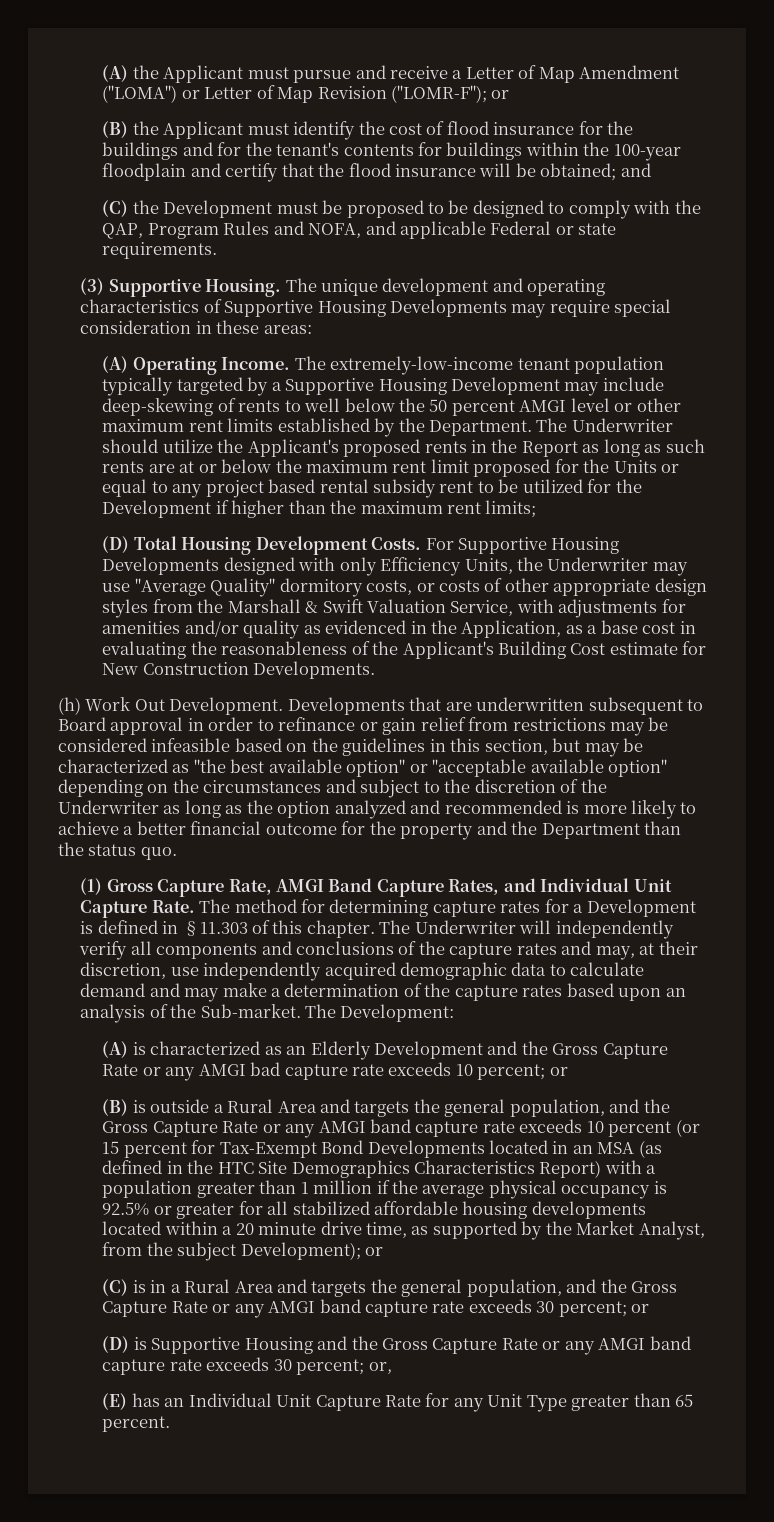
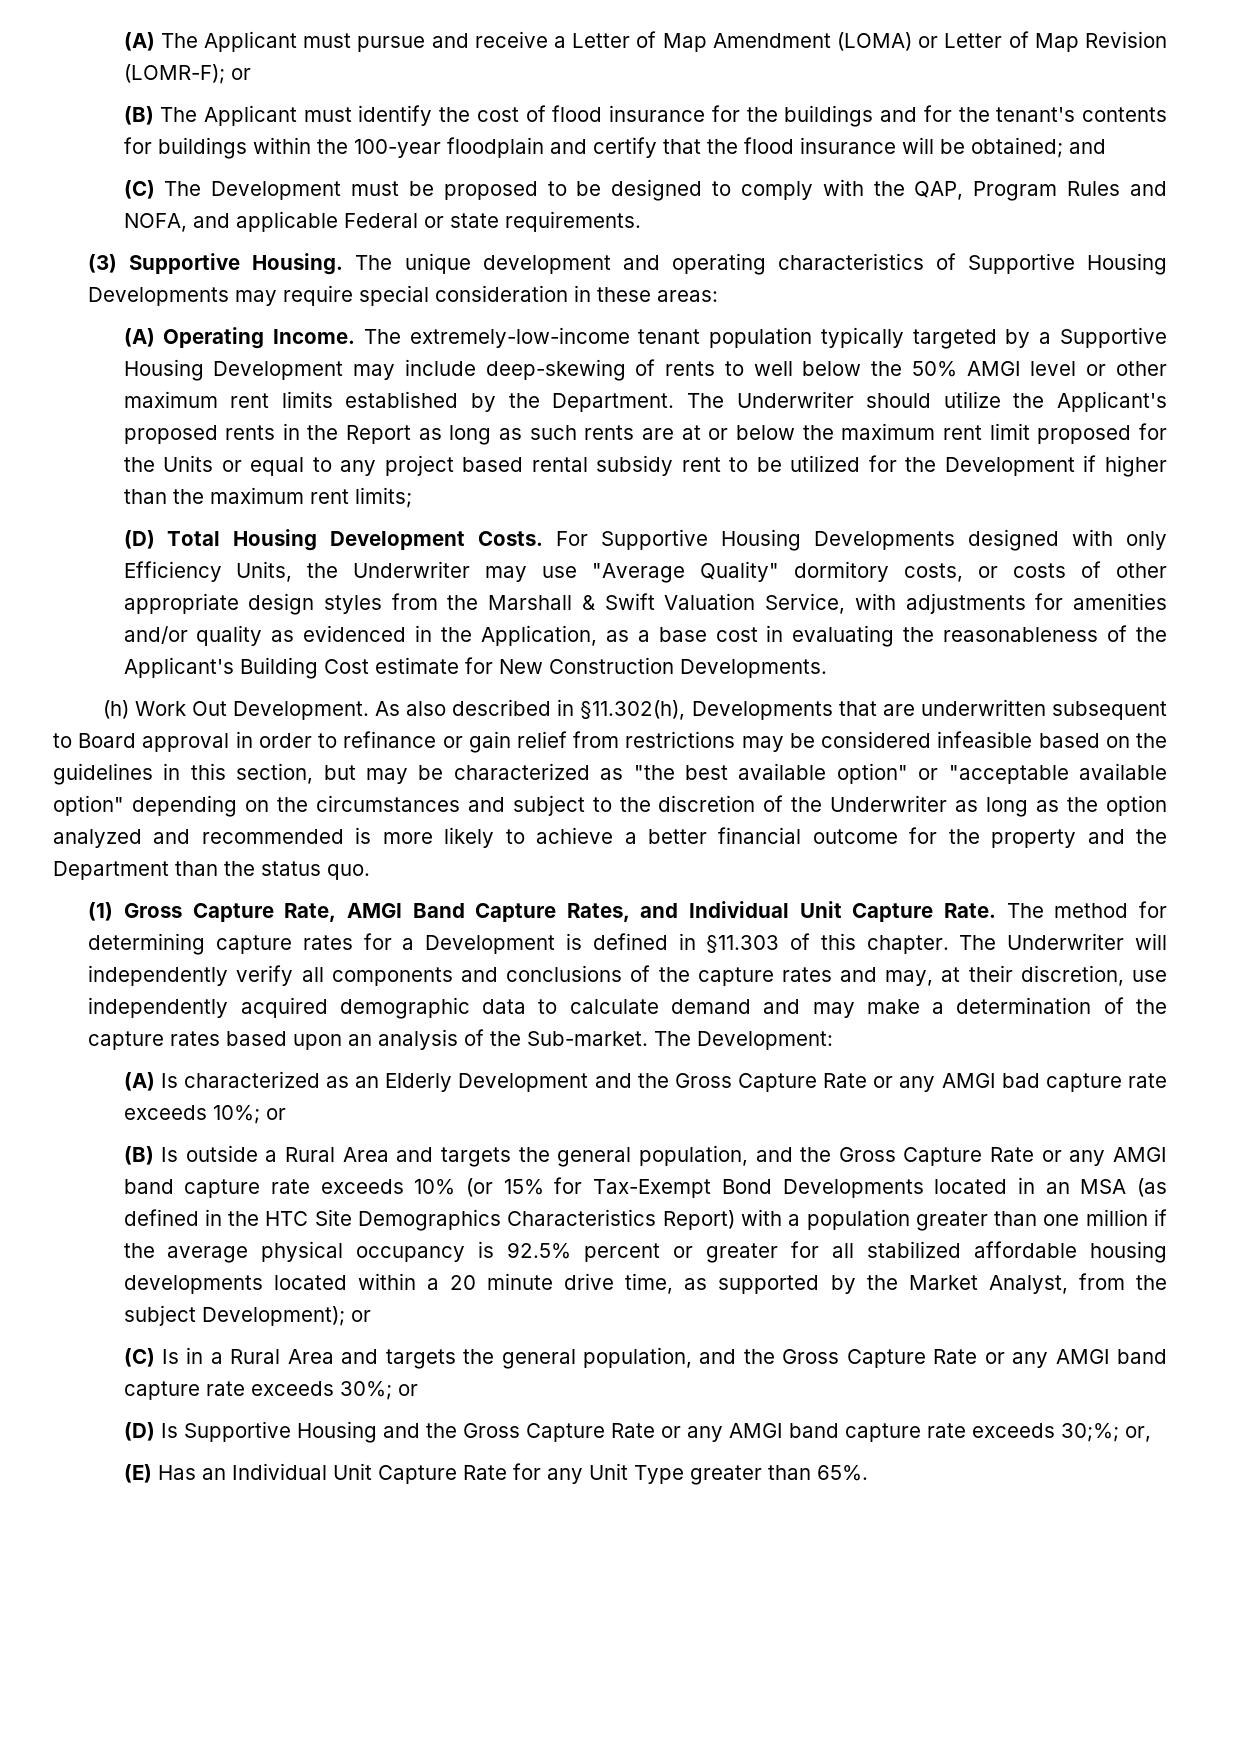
- (A) the Applicant must pursue and receive a Letter of Map Amendment ("LOMA") or Letter of Map Revision ("LOMR-F"); or
- (B) the Applicant must identify the cost of flood insurance for the buildings and for the tenant's contents for buildings within the 100-year floodplain and certify that the flood insurance will be obtained; and
+ (A) The Applicant must pursue and receive a Letter of Map Amendment (LOMA) or Letter of Map Revision (LOMR-F); or
+ (B) The Applicant must identify the cost of flood insurance for the buildings and for the tenant's contents for buildings within the 100-year floodplain and certify that the flood insurance will be obtained; and
- (C) the Development must be proposed to be designed to comply with the QAP, Program Rules and NOFA, and applicable Federal or state requirements.
+ (C) The Development must be proposed to be designed to comply with the QAP, Program Rules and NOFA, and applicable Federal or state requirements.
- The extremely-low-income tenant population typically targeted by a Supportive Housing Development may include deep-skewing of rents to well below the 50 percent AMGI level or other maximum rent limits established by the Department.
+ The extremely-low-income tenant population typically targeted by a Supportive Housing Development may include deep-skewing of rents to well below the 50% AMGI level or other maximum rent limits established by the Department.
- Developments that are underwritten subsequent to Board approval in order to refinance or gain relief from restrictions may be considered infeasible based on the guidelines in this section, but may be characterized as "the best available option" or "acceptable available option" depending on the circumstances and subject to the discretion of the Underwriter as long as the option analyzed and recommended is more likely to achieve a better financial outcome for the property and the Department than the status quo.
+ As also described in §11.302(h), Developments that are underwritten subsequent to Board approval in order to refinance or gain relief from restrictions may be considered infeasible based on the guidelines in this section, but may be characterized as "the best available option" or "acceptable available option" depending on the circumstances and subject to the discretion of the Underwriter as long as the option analyzed and recommended is more likely to achieve a better financial outcome for the property and the Department than the status quo.
- (A) is characterized as an Elderly Development and the Gross Capture Rate or any AMGI bad capture rate exceeds 10 percent; or
- (B) is outside a Rural Area and targets the general population, and the Gross Capture Rate or any AMGI band capture rate exceeds 10 percent (or 15 percent for Tax-Exempt Bond Developments located in an MSA (as defined in the HTC Site Demographics Characteristics Report) with a population greater than 1 million if the average physical occupancy is 92.5% or greater for all stabilized affordable housing developments located within a 20 minute drive time, as supported by the Market Analyst, from the subject Development);
+ (A) Is characterized as an Elderly Development and the Gross Capture Rate or any AMGI bad capture rate exceeds 10%; or
+ (B) Is outside a Rural Area and targets the general population, and the Gross Capture Rate or any AMGI band capture rate exceeds 10% (or 15% for Tax-Exempt Bond Developments located in an MSA (as defined in the HTC Site Demographics Characteristics Report) with a population greater than one million if the average physical occupancy is 92.5% percent or greater for all stabilized affordable housing developments located within a 20 minute drive time, as supported by the Market Analyst, from the subject Development);
- (C) is in a Rural Area and targets the general population, and the Gross Capture Rate or any AMGI band capture rate exceeds 30 percent; or
+ (C) Is in a Rural Area and targets the general population, and the Gross Capture Rate or any AMGI band capture rate exceeds 30%; or
- (D) is Supportive Housing and the Gross Capture Rate or any AMGI band capture rate exceeds 30 percent; or,
+ (D) Is Supportive Housing and the Gross Capture Rate or any AMGI band capture rate exceeds 30;%; or,
- (E) has an Individual Unit Capture Rate for any Unit Type greater than 65 percent.
+ (E) Has an Individual Unit Capture Rate for any Unit Type greater than 65%.

